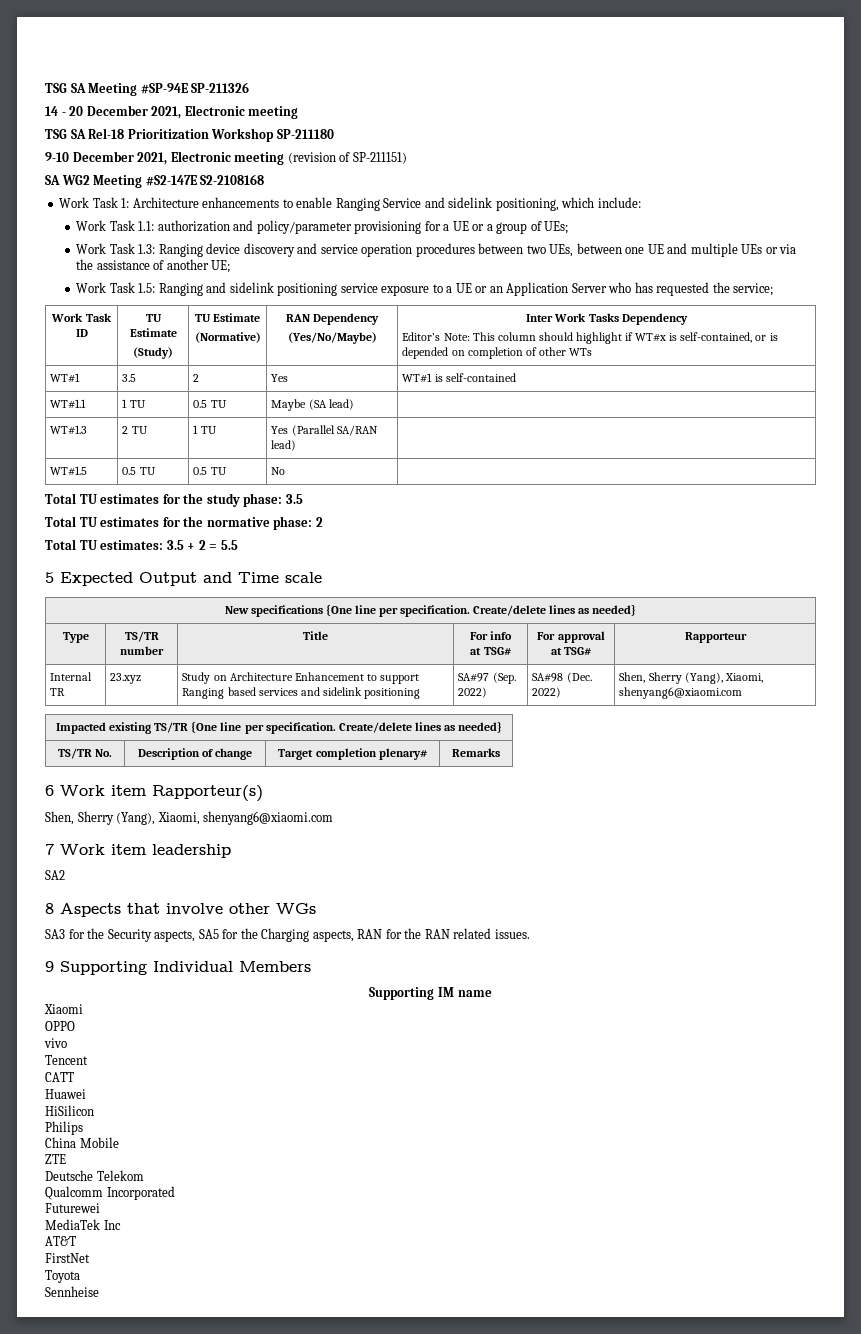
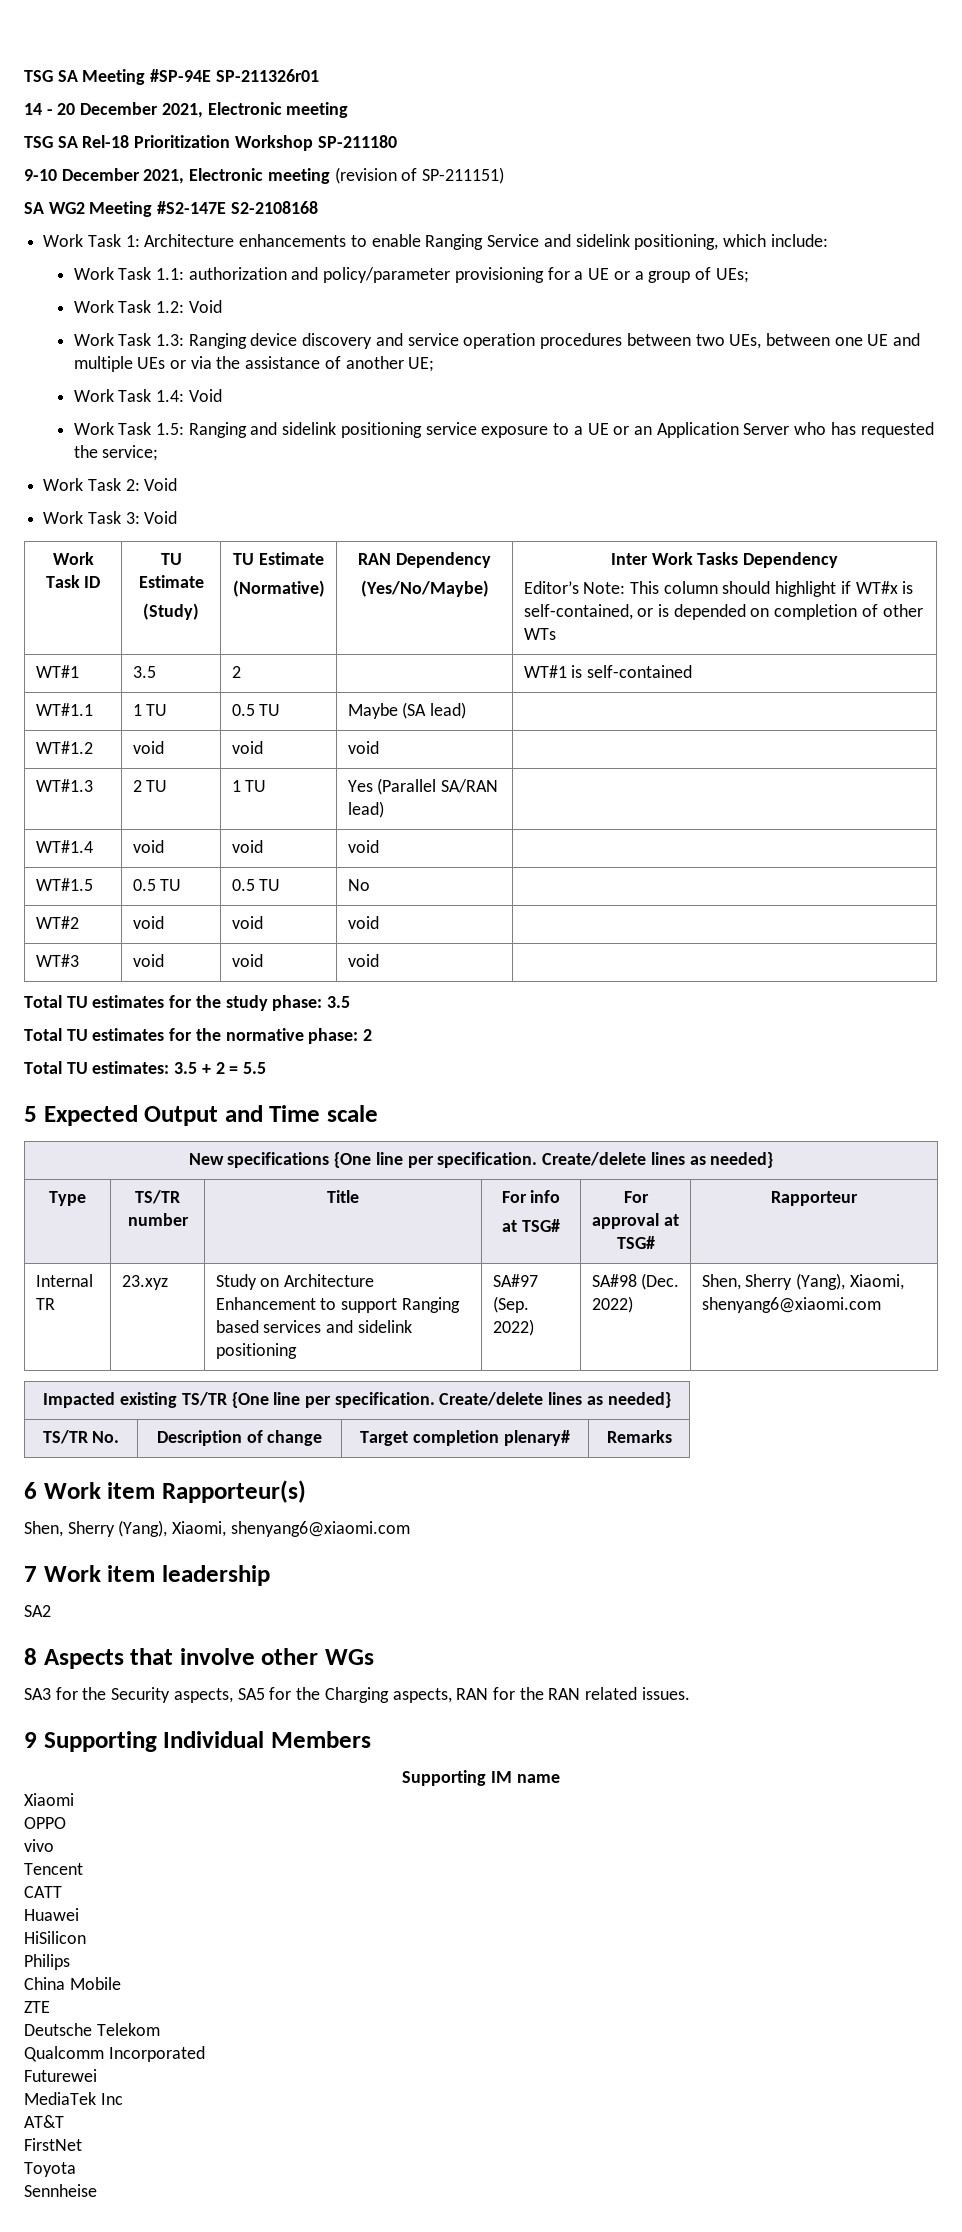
- TSG SA Meeting #SP-94E SP-211326
+ TSG SA Meeting #SP-94E SP-211326r01
+ Work Task 1.2: Void
+ Work Task 1.4: Void
+ Work Task 2: Void
+ Work Task 3: Void
- WT#1 | 3.5 | 2 | Yes | WT#1 is self-contained
+ WT#1 | 3.5 | 2 | | WT#1 is self-contained
+ WT#1.2 | void | void | void |
+ WT#1.4 | void | void | void |
+ WT#2 | void | void | void |
+ WT#3 | void | void | void |

